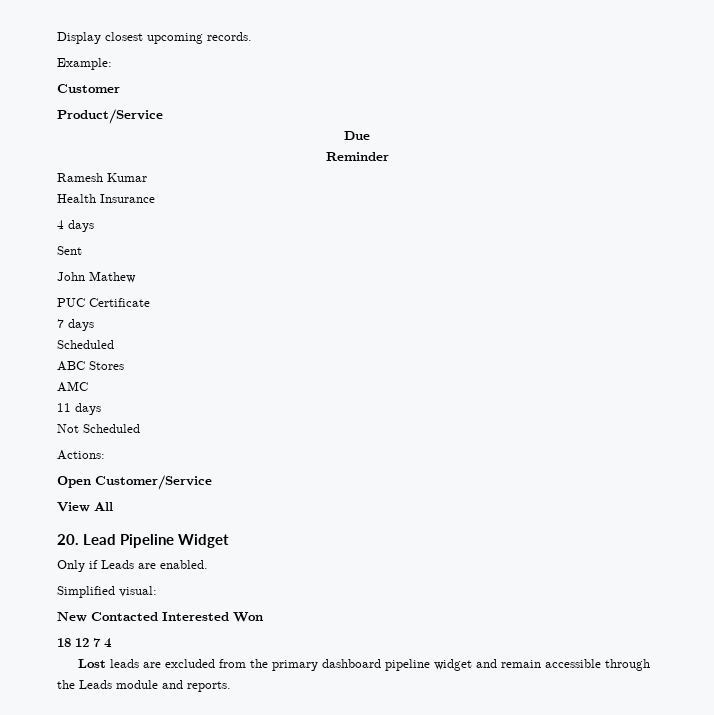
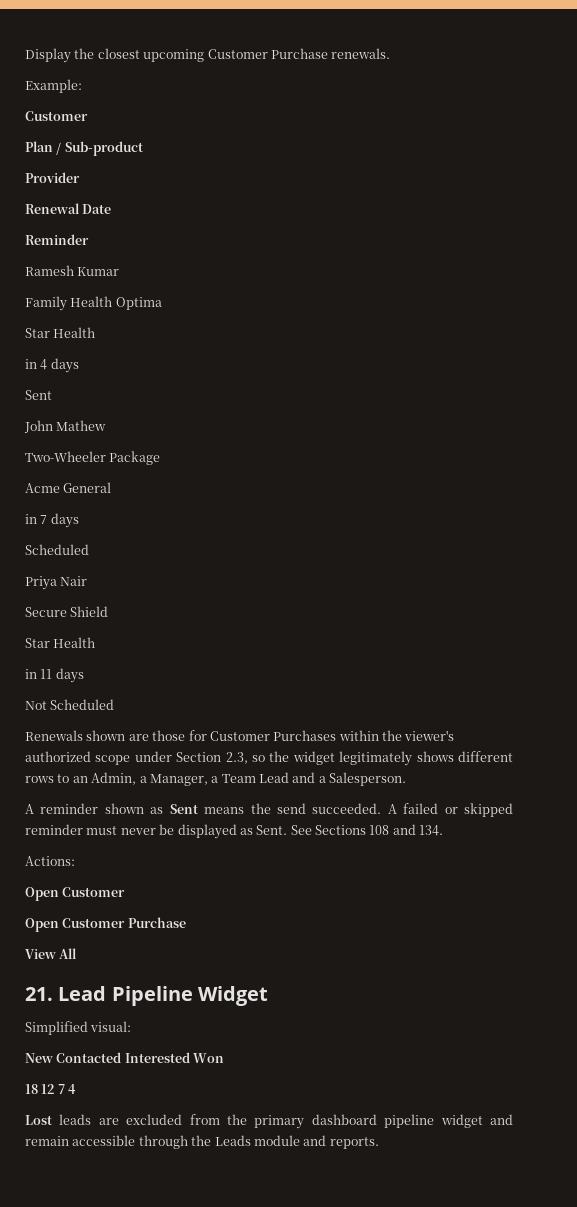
- Display closest upcoming records.
+ Display the closest upcoming Customer Purchase renewals.
- Product/Service
- Due
+ Plan / Sub-product
+ Provider
+ Renewal Date
  Reminder
  Ramesh Kumar
- Health Insurance
- 4 days
+ Family Health Optima
+ Star Health
+ in 4 days
- PUC Certificate
- 7 days
+ Two-Wheeler Package
+ Acme General
+ in 7 days
  Scheduled
- ABC Stores
- AMC
- 11 days
+ Priya Nair
+ Secure Shield
+ Star Health
+ in 11 days
  Not Scheduled
+ Renewals shown are those for Customer Purchases within the viewer's authorized scope under Section 2.3, so the widget legitimately shows different rows to an Admin, a Manager, a Team Lead and a Salesperson.
+ A reminder shown as Sent means the send succeeded. A failed or skipped reminder must never be displayed as Sent. See Sections 108 and 134.
  Actions:
- Open Customer/Service
+ Open Customer
+ Open Customer Purchase
- 20. Lead Pipeline Widget
+ 21. Lead Pipeline Widget
- Only if Leads are enabled.

